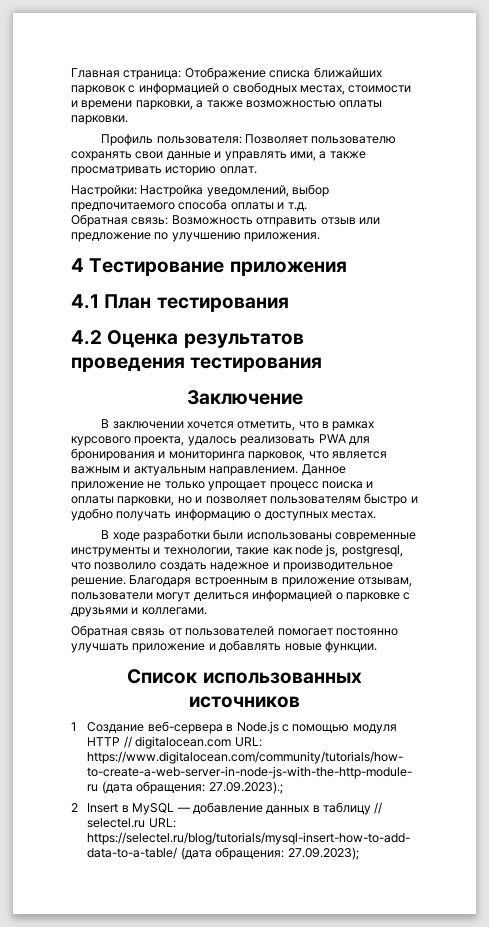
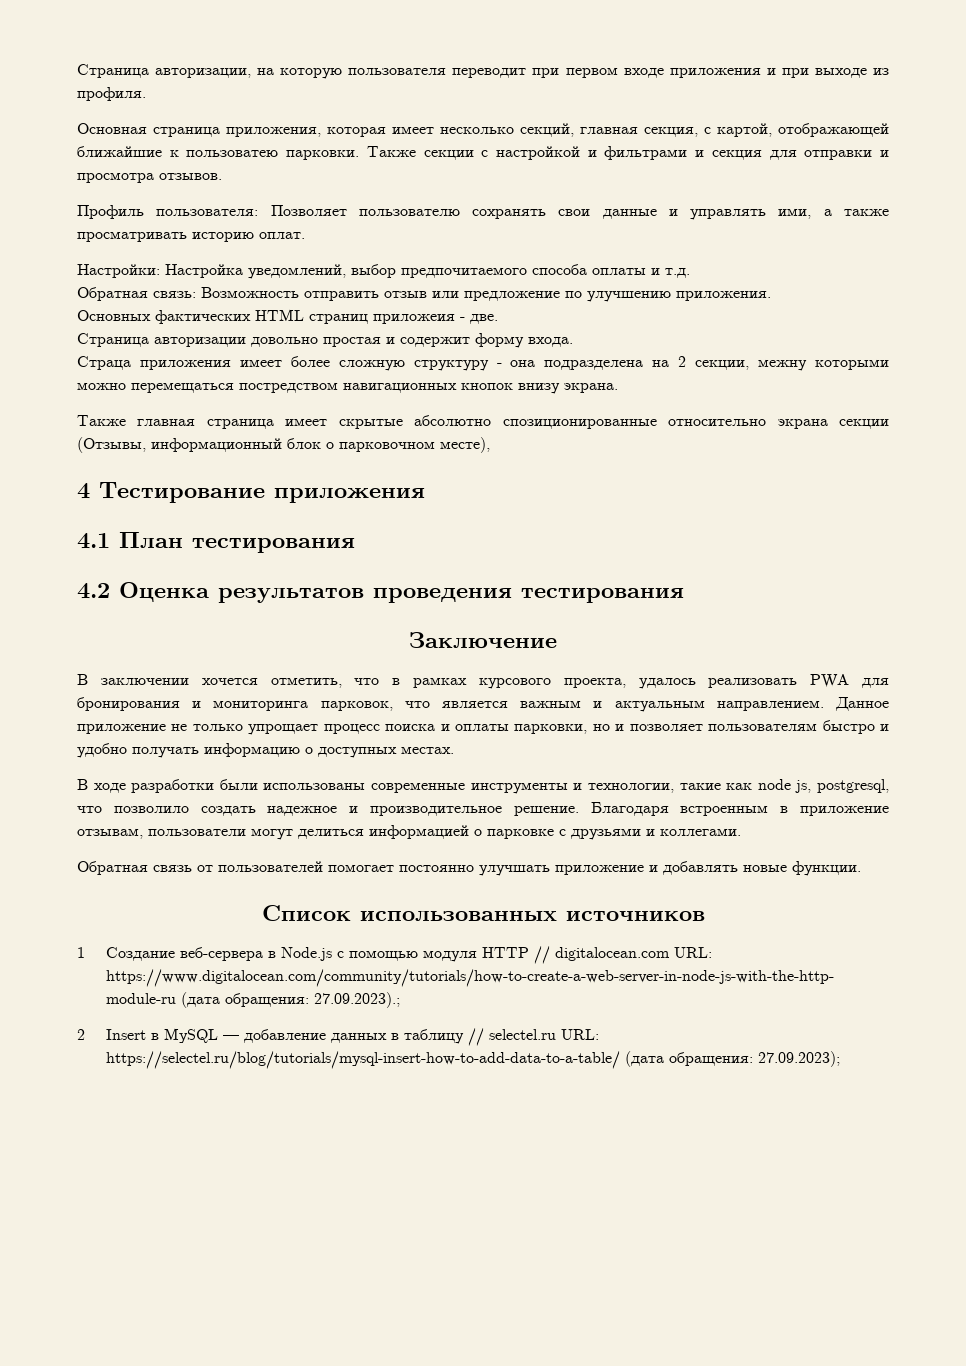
- Главная страница: Отображение списка ближайших парковок с информацией о свободных местах, стоимости и времени парковки, а также возможностью оплаты парковки.
+ Страница авторизации, на которую пользователя переводит при первом входе приложения и при выходе из профиля.
+ Основная страница приложения, которая имеет несколько секций, главная секция, с картой, отображающей ближайшие к пользоватею парковки. Также секции с настройкой и фильтрами и секция для отправки и просмотра отзывов.
+ Основных фактических HTML страниц приложеия - две.
+ Страница авторизации довольно простая и содержит форму входа.
+ Страца приложения имеет более сложную структуру - она подразделена на 2 секции, межну которыми можно перемещаться постредством навигационных кнопок внизу экрана.
+ Также главная страница имеет скрытые абсолютно спозиционированные относительно экрана секции (Отзывы, информационный блок о парковочном месте),

